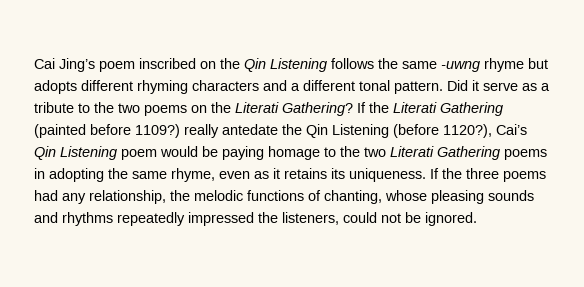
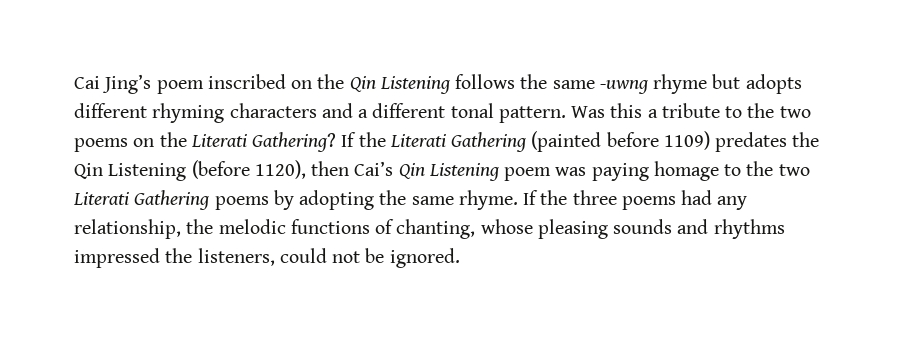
- Did it serve as a tribute to the two poems on the Literati Gathering?
+ Was this a tribute to the two poems on the Literati Gathering?
- If the Literati Gathering (painted before 1109?) really antedate the Qin Listening (before 1120?), Cai’s Qin Listening poem would be paying homage to the two Literati Gathering poems in adopting the same rhyme, even as it retains its uniqueness.
+ If the Literati Gathering (painted before 1109) predates the Qin Listening (before 1120), then Cai’s Qin Listening poem was paying homage to the two Literati Gathering poems by adopting the same rhyme.
- If the three poems had any relationship, the melodic functions of chanting, whose pleasing sounds and rhythms repeatedly impressed the listeners, could not be ignored.
+ If the three poems had any relationship, the melodic functions of chanting, whose pleasing sounds and rhythms impressed the listeners, could not be ignored.

